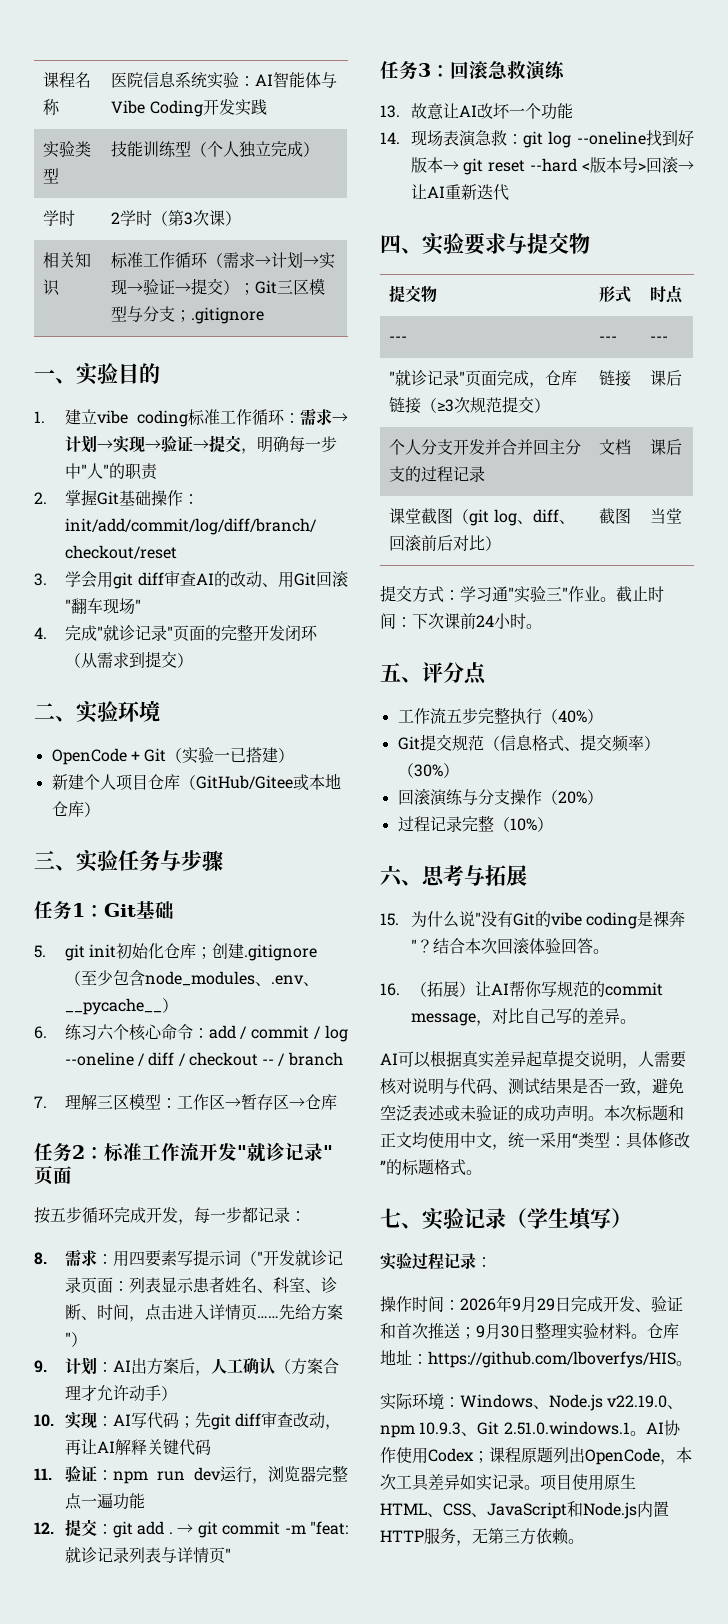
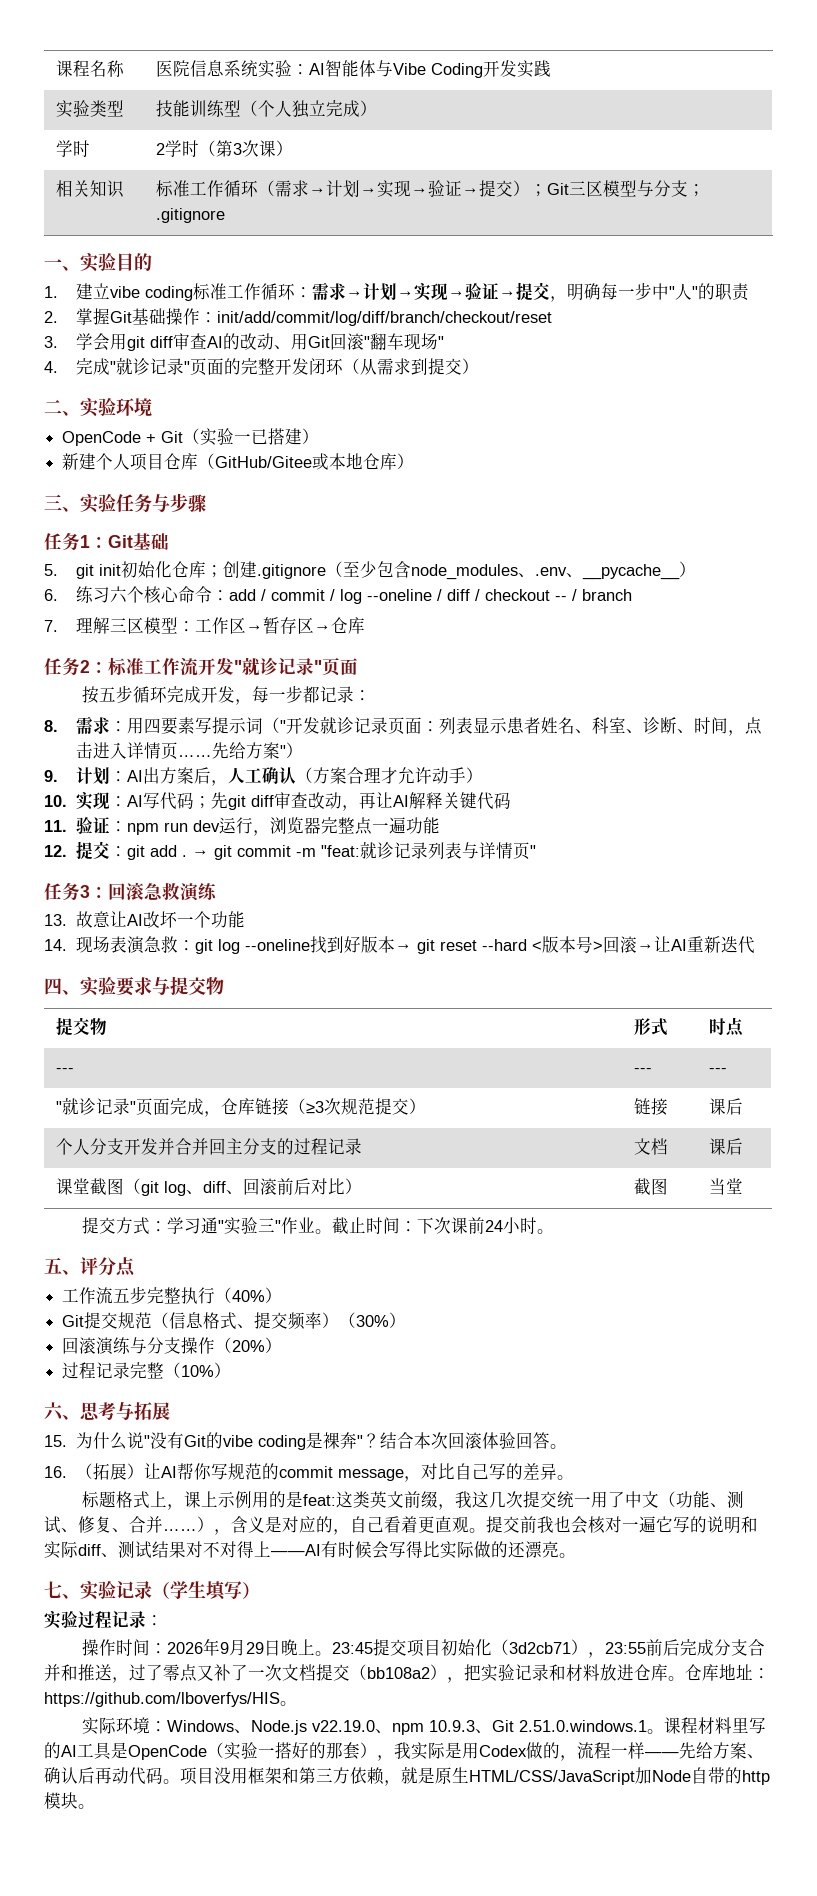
- AI可以根据真实差异起草提交说明，人需要核对说明与代码、测试结果是否一致，避免空泛表述或未验证的成功声明。本次标题和正文均使用中文，统一采用“类型：具体修改”的标题格式。
+ 标题格式上，课上示例用的是feat:这类英文前缀，我这几次提交统一用了中文（功能、测试、修复、合并……），含义是对应的，自己看着更直观。提交前我也会核对一遍它写的说明和实际diff、测试结果对不对得上——AI有时候会写得比实际做的还漂亮。
- 操作时间：2026年9月29日完成开发、验证和首次推送；9月30日整理实验材料。
+ 操作时间：2026年9月29日晚上。23:45提交项目初始化（3d2cb71），23:55前后完成分支合并和推送，过了零点又补了一次文档提交（bb108a2），把实验记录和材料放进仓库。
- AI协作使用Codex；课程原题列出OpenCode，本次工具差异如实记录。项目使用原生HTML、CSS、JavaScript和Node.js内置HTTP服务，无第三方依赖。
+ 课程材料里写的AI工具是OpenCode（实验一搭好的那套），我实际是用Codex做的，流程一样——先给方案、确认后再动代码。项目没用框架和第三方依赖，就是原生HTML/CSS/JavaScript加Node自带的http模块。

